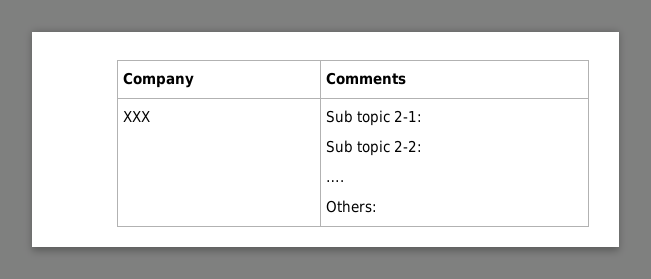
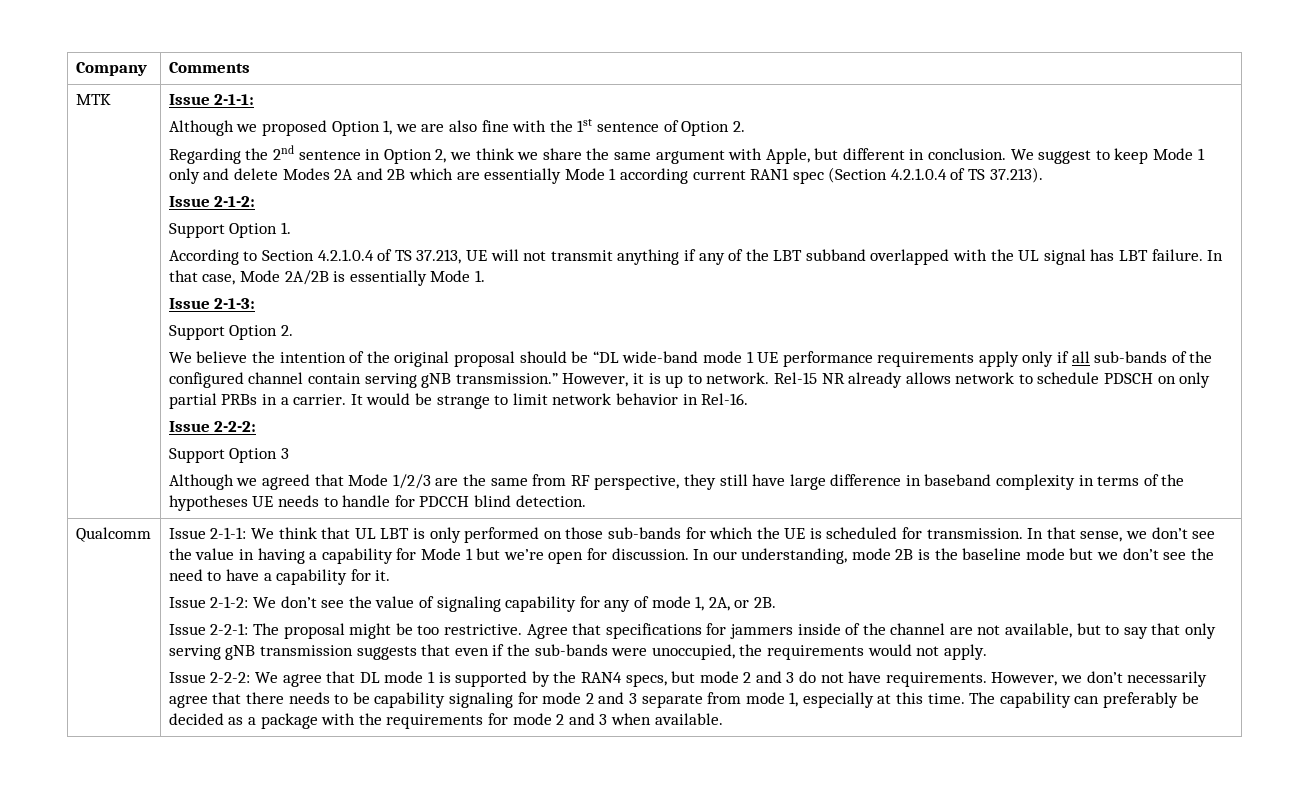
- XXX | Sub topic 2-1:
- Sub topic 2-2:
- ….
- Others:
+ MTK | Issue 2-1-1:
+ Although we proposed Option 1, we are also fine with the 1st sentence of Option 2.
+ Regarding the 2nd sentence in Option 2, we think we share the same argument with Apple, but different in conclusion. We suggest to keep Mode 1 only and delete Modes 2A and 2B which are essentially Mode 1 according current RAN1 spec (Section 4.2.1.0.4 of TS 37.213).
+ Issue 2-1-2:
+ Support Option 1.
+ According to Section 4.2.1.0.4 of TS 37.213, UE will not transmit anything if any of the LBT subband overlapped with the UL signal has LBT failure. In that case, Mode 2A/2B is essentially Mode 1.
+ Issue 2-1-3:
+ Support Option 2.
+ We believe the intention of the original proposal should be “DL wide-band mode 1 UE performance requirements apply only if all sub-bands of the configured channel contain serving gNB transmission.” However, it is up to network. Rel-15 NR already allows network to schedule PDSCH on only partial PRBs in a carrier. It would be strange to limit network behavior in Rel-16.
+ Issue 2-2-2:
+ Support Option 3
+ Although we agreed that Mode 1/2/3 are the same from RF perspective, they still have large difference in baseband complexity in terms of the hypotheses UE needs to handle for PDCCH blind detection.
+ Qualcomm | Issue 2-1-1: We think that UL LBT is only performed on those sub-bands for which the UE is scheduled for transmission. In that sense, we don’t see the value in having a capability for Mode 1 but we’re open for discussion. In our understanding, mode 2B is the baseline mode but we don’t see the need to have a capability for it.
+ Issue 2-1-2: We don’t see the value of signaling capability for any of mode 1, 2A, or 2B.
+ Issue 2-2-1: The proposal might be too restrictive. Agree that specifications for jammers inside of the channel are not available, but to say that only serving gNB transmission suggests that even if the sub-bands were unoccupied, the requirements would not apply.
+ Issue 2-2-2: We agree that DL mode 1 is supported by the RAN4 specs, but mode 2 and 3 do not have requirements. However, we don’t necessarily agree that there needs to be capability signaling for mode 2 and 3 separate from mode 1, especially at this time. The capability can preferably be decided as a package with the requirements for mode 2 and 3 when available.

